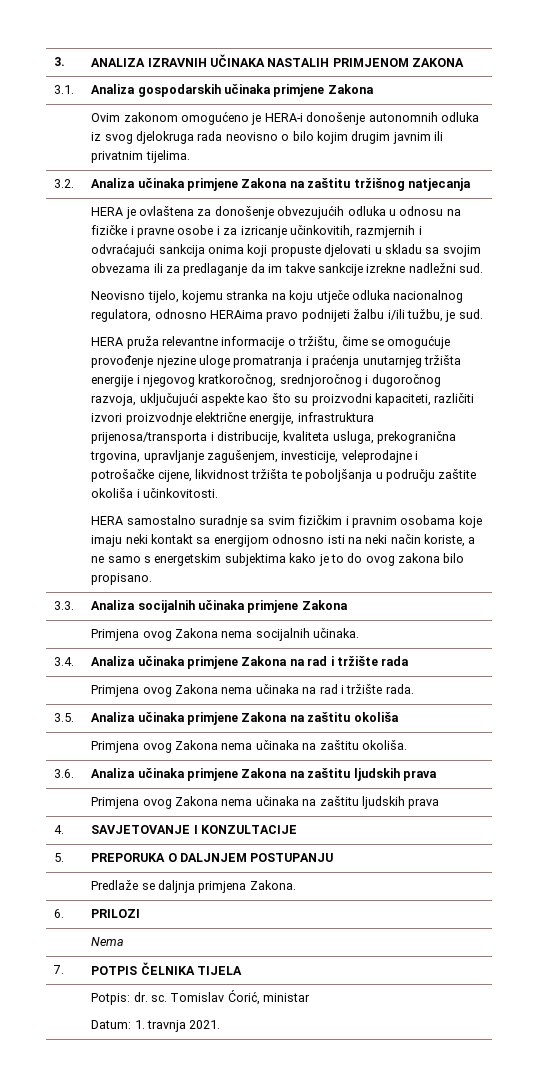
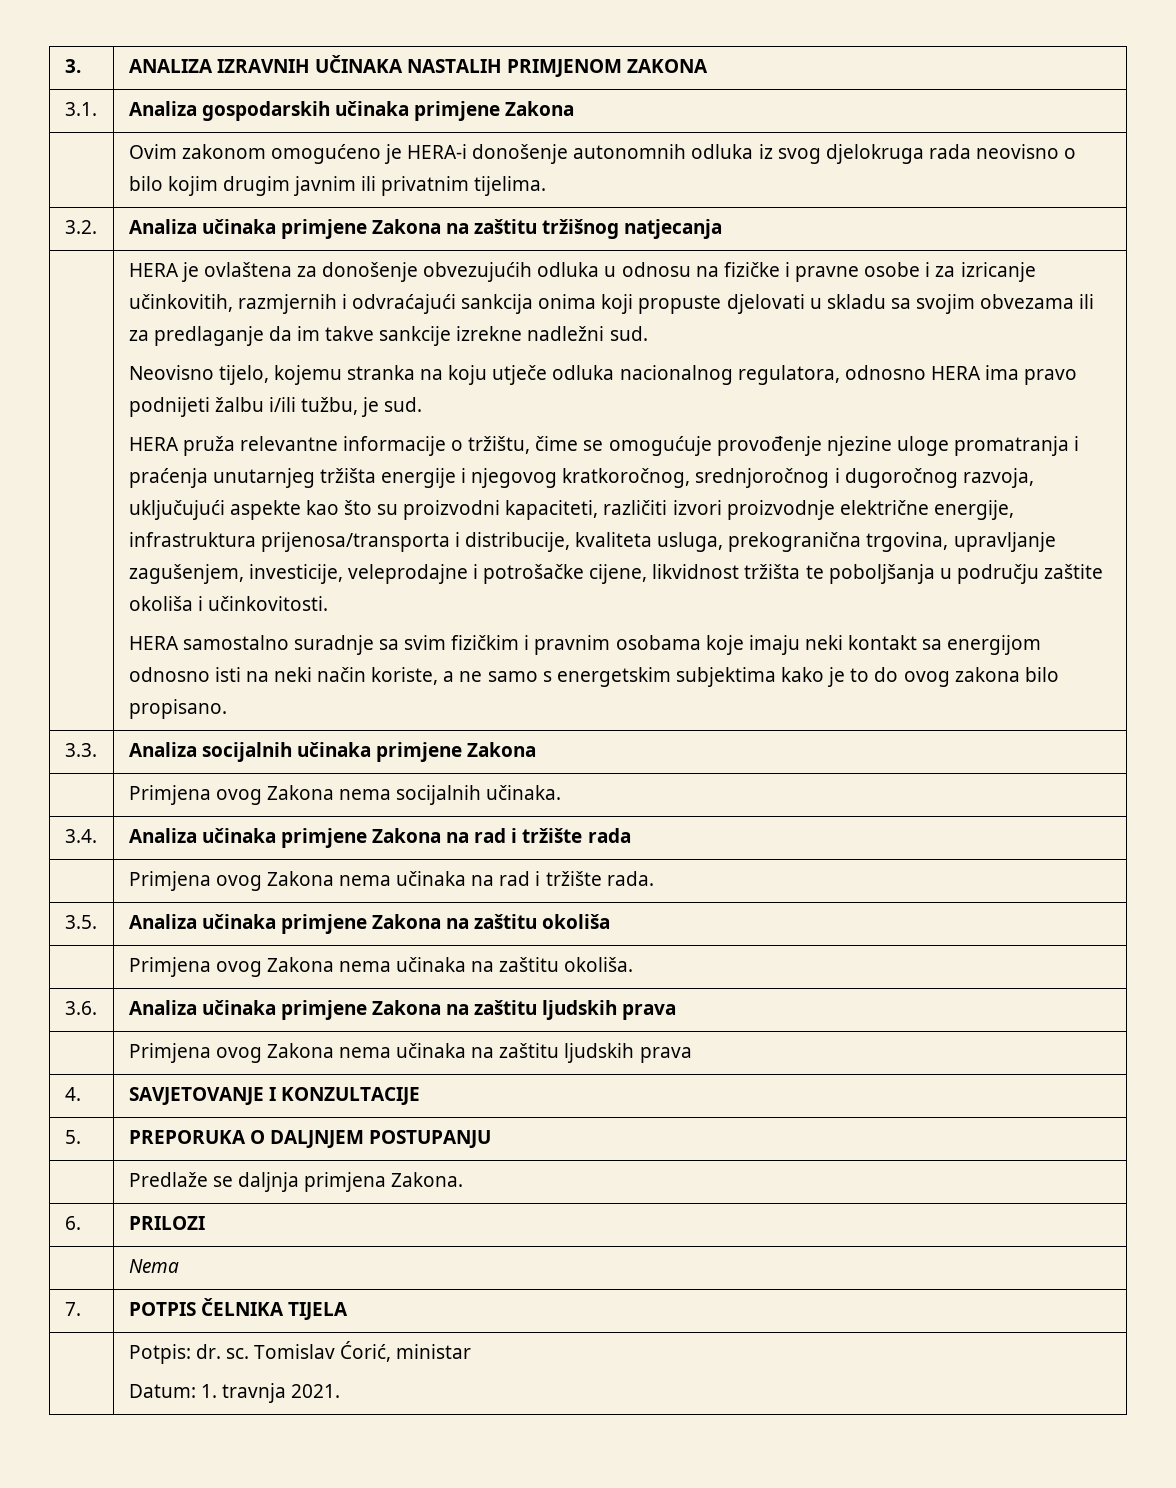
- Neovisno tijelo, kojemu stranka na koju utječe odluka nacionalnog regulatora, odnosno HERAima pravo podnijeti žalbu i/ili tužbu, je sud.
+ Neovisno tijelo, kojemu stranka na koju utječe odluka nacionalnog regulatora, odnosno HERA ima pravo podnijeti žalbu i/ili tužbu, je sud.

